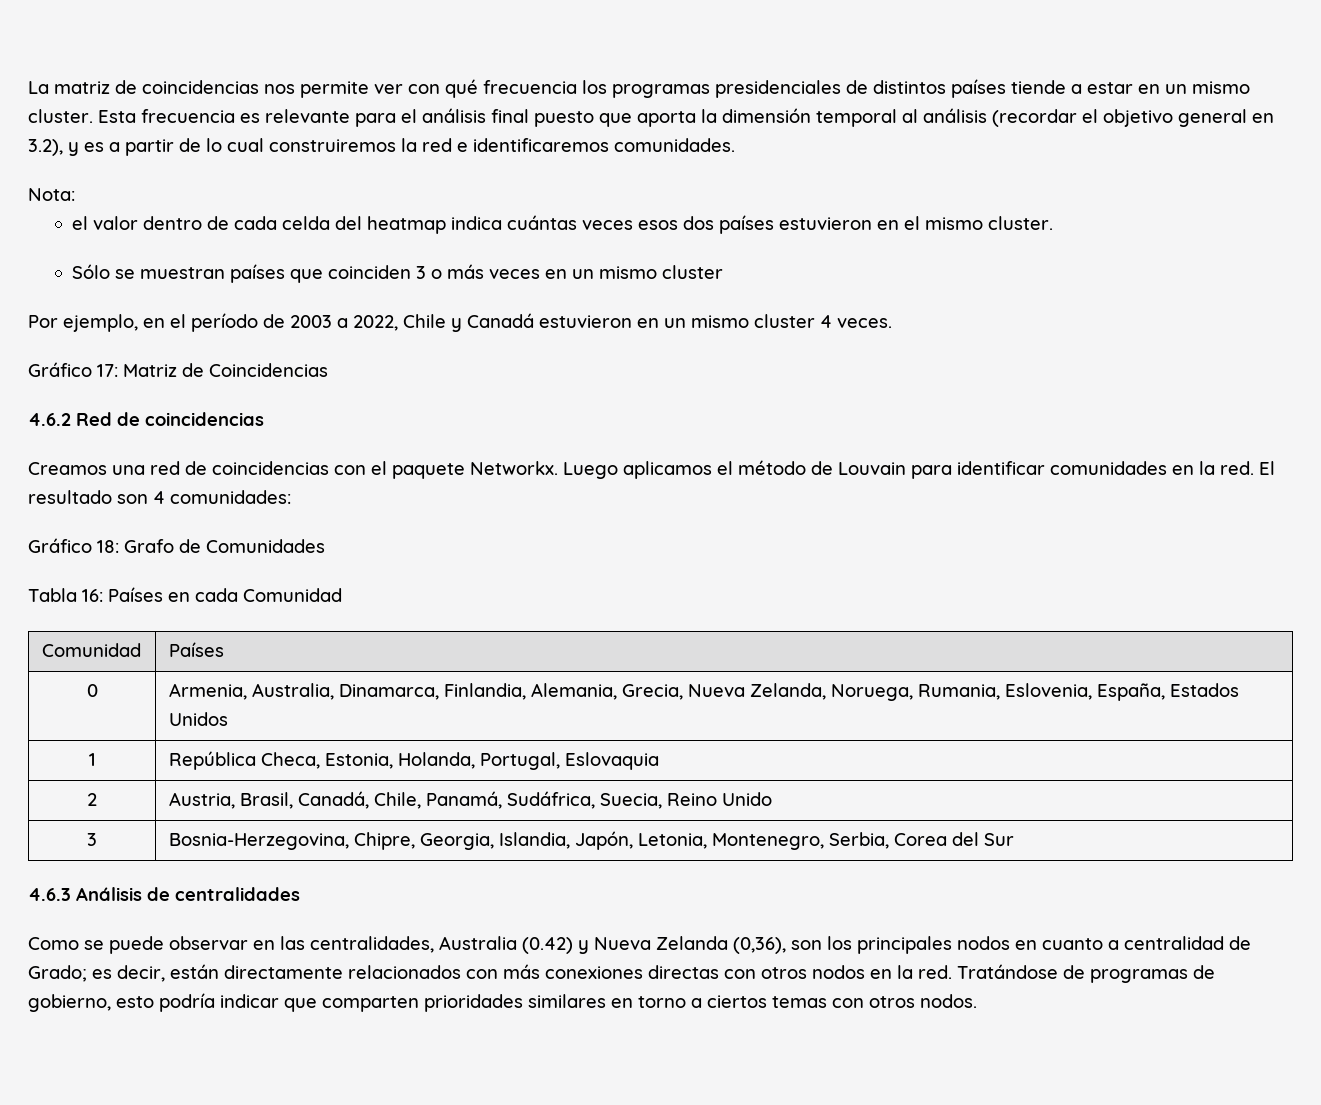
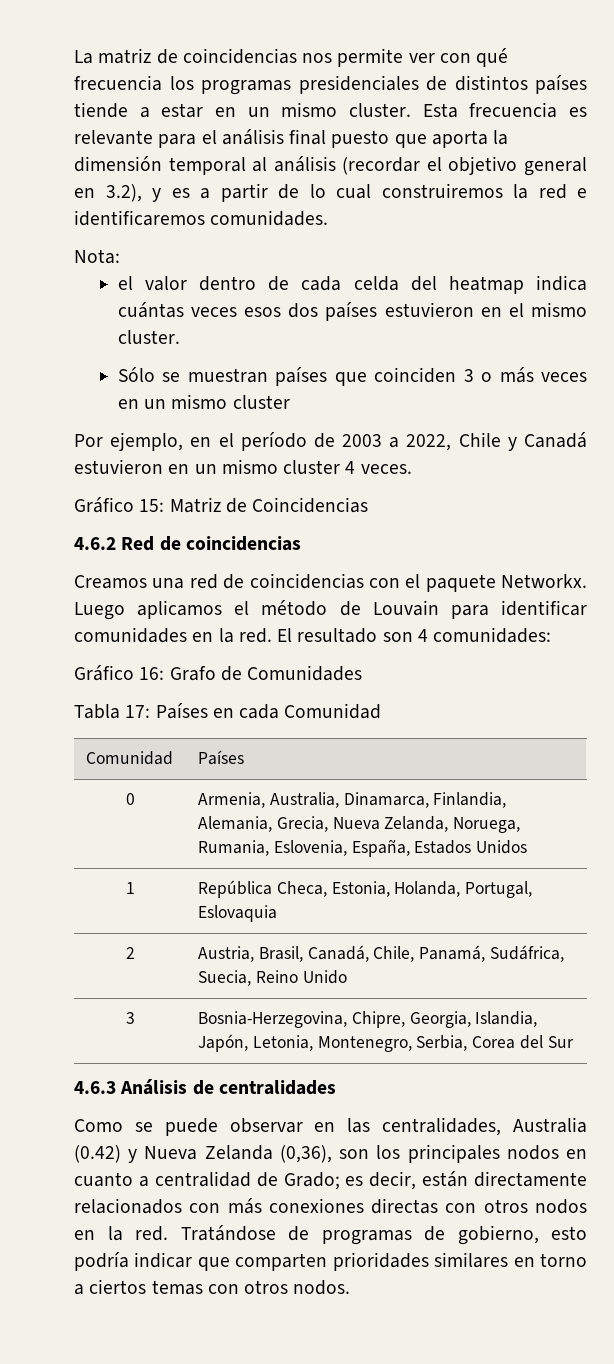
- Gráfico 17: Matriz de Coincidencias
+ Gráfico 15: Matriz de Coincidencias
- Gráfico 18: Grafo de Comunidades
+ Gráfico 16: Grafo de Comunidades
- Tabla 16: Países en cada Comunidad
+ Tabla 17: Países en cada Comunidad

